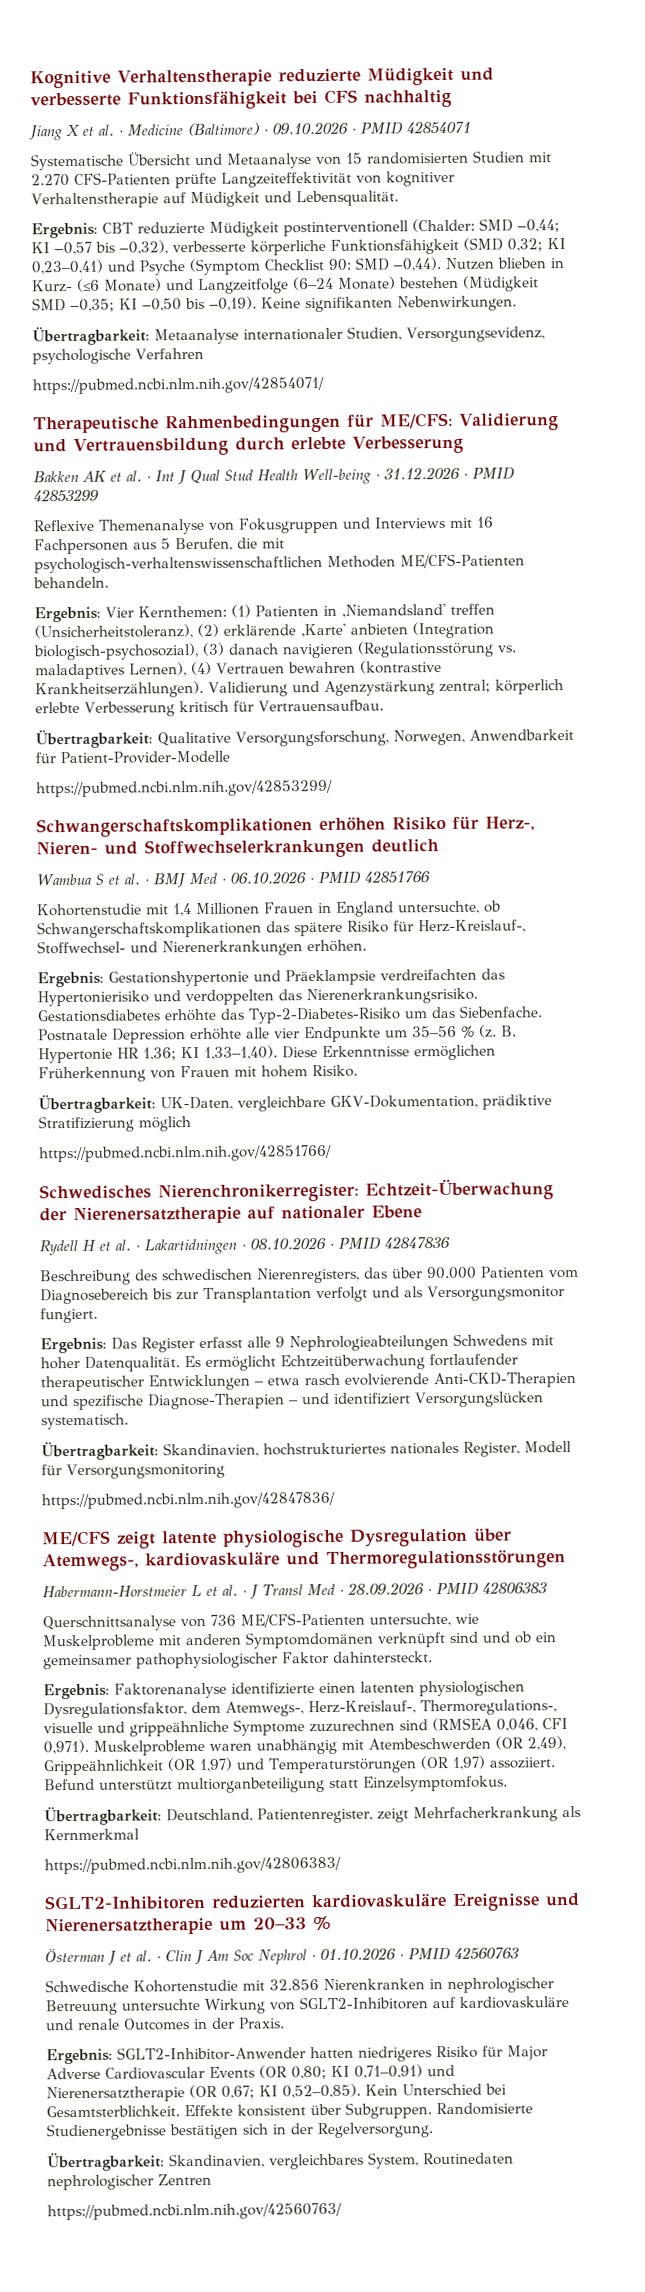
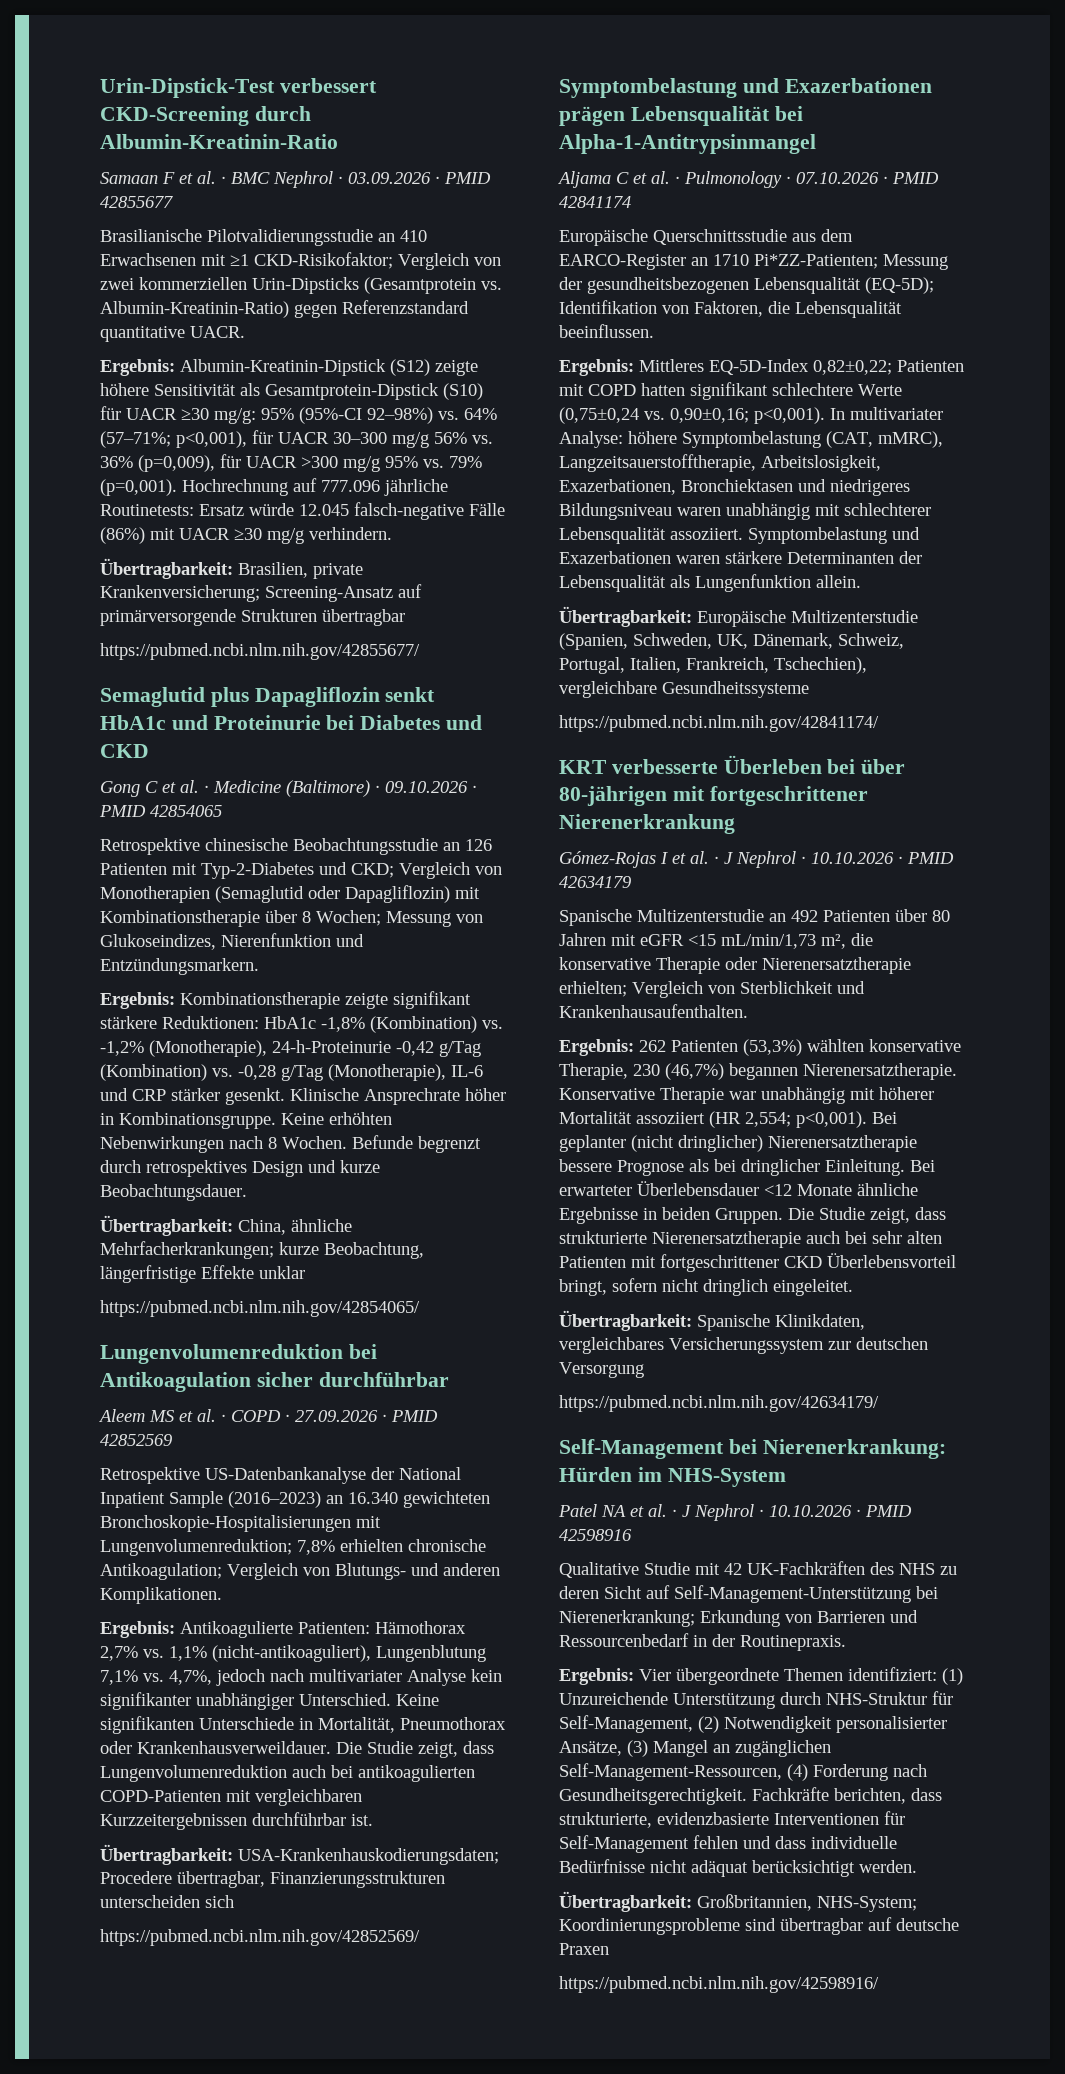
- Kognitive Verhaltenstherapie reduzierte Müdigkeit und verbesserte Funktionsfähigkeit bei CFS nachhaltig
- Jiang X et al. · Medicine (Baltimore) · 09.10.2026 · PMID 42854071
- Systematische Übersicht und Metaanalyse von 15 randomisierten Studien mit 2.270 CFS-Patienten prüfte Langzeiteffektivität von kognitiver Verhaltenstherapie auf Müdigkeit und Lebensqualität.
- Ergebnis: CBT reduzierte Müdigkeit postinterventionell (Chalder: SMD −0,44; KI −0,57 bis −0,32), verbesserte körperliche Funktionsfähigkeit (SMD 0,32; KI 0,23–0,41) und Psyche (Symptom Checklist 90: SMD −0,44). Nutzen blieben in Kurz- (≤6 Monate) und Langzeitfolge (6–24 Monate) bestehen (Müdigkeit SMD −0,35; KI −0,50 bis −0,19). Keine signifikanten Nebenwirkungen.
- Übertragbarkeit: Metaanalyse internationaler Studien, Versorgungsevidenz, psychologische Verfahren
- https://pubmed.ncbi.nlm.nih.gov/42854071/
- Therapeutische Rahmenbedingungen für ME/CFS: Validierung und Vertrauensbildung durch erlebte Verbesserung
- Bakken AK et al. · Int J Qual Stud Health Well-being · 31.12.2026 · PMID 42853299
- Reflexive Themenanalyse von Fokusgruppen und Interviews mit 16 Fachpersonen aus 5 Berufen, die mit psychologisch-verhaltenswissenschaftlichen Methoden ME/CFS-Patienten behandeln.
- Ergebnis: Vier Kernthemen: (1) Patienten in ‚Niemandsland' treffen (Unsicherheitstoleranz), (2) erklärende ‚Karte' anbieten (Integration biologisch-psychosozial), (3) danach navigieren (Regulationsstörung vs. maladaptives Lernen), (4) Vertrauen bewahren (kontrastive Krankheitserzählungen). Validierung und Agenzystärkung zentral; körperlich erlebte Verbesserung kritisch für Vertrauensaufbau.
- Übertragbarkeit: Qualitative Versorgungsforschung, Norwegen, Anwendbarkeit für Patient-Provider-Modelle
- https://pubmed.ncbi.nlm.nih.gov/42853299/
- Schwangerschaftskomplikationen erhöhen Risiko für Herz-, Nieren- und Stoffwechselerkrankungen deutlich
- Wambua S et al. · BMJ Med · 06.10.2026 · PMID 42851766
- Kohortenstudie mit 1,4 Millionen Frauen in England untersuchte, ob Schwangerschaftskomplikationen das spätere Risiko für Herz-Kreislauf-, Stoffwechsel- und Nierenerkrankungen erhöhen.
- Ergebnis: Gestationshypertonie und Präeklampsie verdreifachten das Hypertonierisiko und verdoppelten das Nierenerkrankungsrisiko. Gestationsdiabetes erhöhte das Typ-2-Diabetes-Risiko um das Siebenfache. Postnatale Depression erhöhte alle vier Endpunkte um 35–56 % (z. B. Hypertonie HR 1,36; KI 1,33–1,40). Diese Erkenntnisse ermöglichen Früherkennung von Frauen mit hohem Risiko.
- Übertragbarkeit: UK-Daten, vergleichbare GKV-Dokumentation, prädiktive Stratifizierung möglich
- https://pubmed.ncbi.nlm.nih.gov/42851766/
- Schwedisches Nierenchronikerregister: Echtzeit-Überwachung der Nierenersatztherapie auf nationaler Ebene
- Rydell H et al. · Lakartidningen · 08.10.2026 · PMID 42847836
- Beschreibung des schwedischen Nierenregisters, das über 90.000 Patienten vom Diagnosebereich bis zur Transplantation verfolgt und als Versorgungsmonitor fungiert.
- Ergebnis: Das Register erfasst alle 9 Nephrologieabteilungen Schwedens mit hoher Datenqualität. Es ermöglicht Echtzeitüberwachung fortlaufender therapeutischer Entwicklungen – etwa rasch evolvierende Anti-CKD-Therapien und spezifische Diagnose-Therapien – und identifiziert Versorgungslücken systematisch.
- Übertragbarkeit: Skandinavien, hochstrukturiertes nationales Register, Modell für Versorgungsmonitoring
- https://pubmed.ncbi.nlm.nih.gov/42847836/
- ME/CFS zeigt latente physiologische Dysregulation über Atemwegs-, kardiovaskuläre und Thermoregulationsstörungen
- Habermann-Horstmeier L et al. · J Transl Med · 28.09.2026 · PMID 42806383
- Querschnittsanalyse von 736 ME/CFS-Patienten untersuchte, wie Muskelprobleme mit anderen Symptomdomänen verknüpft sind und ob ein gemeinsamer pathophysiologischer Faktor dahintersteckt.
- Ergebnis: Faktorenanalyse identifizierte einen latenten physiologischen Dysregulationsfaktor, dem Atemwegs-, Herz-Kreislauf-, Thermoregulations-, visuelle und grippeähnliche Symptome zuzurechnen sind (RMSEA 0,046, CFI 0,971). Muskelprobleme waren unabhängig mit Atembeschwerden (OR 2,49), Grippeähnlichkeit (OR 1,97) und Temperaturstörungen (OR 1,97) assoziiert. Befund unterstützt multiorganbeteiligung statt Einzelsymptomfokus.
- Übertragbarkeit: Deutschland, Patientenregister, zeigt Mehrfacherkrankung als Kernmerkmal
- https://pubmed.ncbi.nlm.nih.gov/42806383/
- SGLT2-Inhibitoren reduzierten kardiovaskuläre Ereignisse und Nierenersatztherapie um 20–33 %
- Österman J et al. · Clin J Am Soc Nephrol · 01.10.2026 · PMID 42560763
- Schwedische Kohortenstudie mit 32.856 Nierenkranken in nephrologischer Betreuung untersuchte Wirkung von SGLT2-Inhibitoren auf kardiovaskuläre und renale Outcomes in der Praxis.
- Ergebnis: SGLT2-Inhibitor-Anwender hatten niedrigeres Risiko für Major Adverse Cardiovascular Events (OR 0,80; KI 0,71–0,91) und Nierenersatztherapie (OR 0,67; KI 0,52–0,85). Kein Unterschied bei Gesamtsterblichkeit. Effekte konsistent über Subgruppen. Randomisierte Studienergebnisse bestätigen sich in der Regelversorgung.
- Übertragbarkeit: Skandinavien, vergleichbares System, Routinedaten nephrologischer Zentren
- https://pubmed.ncbi.nlm.nih.gov/42560763/
+ Urin-Dipstick-Test verbessert CKD-Screening durch Albumin-Kreatinin-Ratio
+ Samaan F et al. · BMC Nephrol · 03.09.2026 · PMID 42855677
+ Brasilianische Pilotvalidierungsstudie an 410 Erwachsenen mit ≥1 CKD-Risikofaktor; Vergleich von zwei kommerziellen Urin-Dipsticks (Gesamtprotein vs. Albumin-Kreatinin-Ratio) gegen Referenzstandard quantitative UACR.
+ Ergebnis: Albumin-Kreatinin-Dipstick (S12) zeigte höhere Sensitivität als Gesamtprotein-Dipstick (S10) für UACR ≥30 mg/g: 95% (95%-CI 92–98%) vs. 64% (57–71%; p<0,001), für UACR 30–300 mg/g 56% vs. 36% (p=0,009), für UACR >300 mg/g 95% vs. 79% (p=0,001). Hochrechnung auf 777.096 jährliche Routinetests: Ersatz würde 12.045 falsch-negative Fälle (86%) mit UACR ≥30 mg/g verhindern.
+ Übertragbarkeit: Brasilien, private Krankenversicherung; Screening-Ansatz auf primärversorgende Strukturen übertragbar
+ https://pubmed.ncbi.nlm.nih.gov/42855677/
+ Semaglutid plus Dapagliflozin senkt HbA1c und Proteinurie bei Diabetes und CKD
+ Gong C et al. · Medicine (Baltimore) · 09.10.2026 · PMID 42854065
+ Retrospektive chinesische Beobachtungsstudie an 126 Patienten mit Typ-2-Diabetes und CKD; Vergleich von Monotherapien (Semaglutid oder Dapagliflozin) mit Kombinationstherapie über 8 Wochen; Messung von Glukoseindizes, Nierenfunktion und Entzündungsmarkern.
+ Ergebnis: Kombinationstherapie zeigte signifikant stärkere Reduktionen: HbA1c -1,8% (Kombination) vs. -1,2% (Monotherapie), 24-h-Proteinurie -0,42 g/Tag (Kombination) vs. -0,28 g/Tag (Monotherapie), IL-6 und CRP stärker gesenkt. Klinische Ansprechrate höher in Kombinationsgruppe. Keine erhöhten Nebenwirkungen nach 8 Wochen. Befunde begrenzt durch retrospektives Design und kurze Beobachtungsdauer.
+ Übertragbarkeit: China, ähnliche Mehrfacherkrankungen; kurze Beobachtung, längerfristige Effekte unklar
+ https://pubmed.ncbi.nlm.nih.gov/42854065/
+ Lungenvolumenreduktion bei Antikoagulation sicher durchführbar
+ Aleem MS et al. · COPD · 27.09.2026 · PMID 42852569
+ Retrospektive US-Datenbankanalyse der National Inpatient Sample (2016–2023) an 16.340 gewichteten Bronchoskopie-Hospitalisierungen mit Lungenvolumenreduktion; 7,8% erhielten chronische Antikoagulation; Vergleich von Blutungs- und anderen Komplikationen.
+ Ergebnis: Antikoagulierte Patienten: Hämothorax 2,7% vs. 1,1% (nicht-antikoaguliert), Lungenblutung 7,1% vs. 4,7%, jedoch nach multivariater Analyse kein signifikanter unabhängiger Unterschied. Keine signifikanten Unterschiede in Mortalität, Pneumothorax oder Krankenhausverweildauer. Die Studie zeigt, dass Lungenvolumenreduktion auch bei antikoagulierten COPD-Patienten mit vergleichbaren Kurzzeitergebnissen durchführbar ist.
+ Übertragbarkeit: USA-Krankenhauskodierungsdaten; Procedere übertragbar, Finanzierungsstrukturen unterscheiden sich
+ https://pubmed.ncbi.nlm.nih.gov/42852569/
+ Symptombelastung und Exazerbationen prägen Lebensqualität bei Alpha-1-Antitrypsinmangel
+ Aljama C et al. · Pulmonology · 07.10.2026 · PMID 42841174
+ Europäische Querschnittsstudie aus dem EARCO-Register an 1710 Pi*ZZ-Patienten; Messung der gesundheitsbezogenen Lebensqualität (EQ-5D); Identifikation von Faktoren, die Lebensqualität beeinflussen.
+ Ergebnis: Mittleres EQ-5D-Index 0,82±0,22; Patienten mit COPD hatten signifikant schlechtere Werte (0,75±0,24 vs. 0,90±0,16; p<0,001). In multivariater Analyse: höhere Symptombelastung (CAT, mMRC), Langzeitsauerstofftherapie, Arbeitslosigkeit, Exazerbationen, Bronchiektasen und niedrigeres Bildungsniveau waren unabhängig mit schlechterer Lebensqualität assoziiert. Symptombelastung und Exazerbationen waren stärkere Determinanten der Lebensqualität als Lungenfunktion allein.
+ Übertragbarkeit: Europäische Multizenterstudie (Spanien, Schweden, UK, Dänemark, Schweiz, Portugal, Italien, Frankreich, Tschechien), vergleichbare Gesundheitssysteme
+ https://pubmed.ncbi.nlm.nih.gov/42841174/
+ KRT verbesserte Überleben bei über 80-jährigen mit fortgeschrittener Nierenerkrankung
+ Gómez-Rojas I et al. · J Nephrol · 10.10.2026 · PMID 42634179
+ Spanische Multizenterstudie an 492 Patienten über 80 Jahren mit eGFR <15 mL/min/1,73 m², die konservative Therapie oder Nierenersatztherapie erhielten; Vergleich von Sterblichkeit und Krankenhausaufenthalten.
+ Ergebnis: 262 Patienten (53,3%) wählten konservative Therapie, 230 (46,7%) begannen Nierenersatztherapie. Konservative Therapie war unabhängig mit höherer Mortalität assoziiert (HR 2,554; p<0,001). Bei geplanter (nicht dringlicher) Nierenersatztherapie bessere Prognose als bei dringlicher Einleitung. Bei erwarteter Überlebensdauer <12 Monate ähnliche Ergebnisse in beiden Gruppen. Die Studie zeigt, dass strukturierte Nierenersatztherapie auch bei sehr alten Patienten mit fortgeschrittener CKD Überlebensvorteil bringt, sofern nicht dringlich eingeleitet.
+ Übertragbarkeit: Spanische Klinikdaten, vergleichbares Versicherungssystem zur deutschen Versorgung
+ https://pubmed.ncbi.nlm.nih.gov/42634179/
+ Self-Management bei Nierenerkrankung: Hürden im NHS-System
+ Patel NA et al. · J Nephrol · 10.10.2026 · PMID 42598916
+ Qualitative Studie mit 42 UK-Fachkräften des NHS zu deren Sicht auf Self-Management-Unterstützung bei Nierenerkrankung; Erkundung von Barrieren und Ressourcenbedarf in der Routinepraxis.
+ Ergebnis: Vier übergeordnete Themen identifiziert: (1) Unzureichende Unterstützung durch NHS-Struktur für Self-Management, (2) Notwendigkeit personalisierter Ansätze, (3) Mangel an zugänglichen Self-Management-Ressourcen, (4) Forderung nach Gesundheitsgerechtigkeit. Fachkräfte berichten, dass strukturierte, evidenzbasierte Interventionen für Self-Management fehlen und dass individuelle Bedürfnisse nicht adäquat berücksichtigt werden.
+ Übertragbarkeit: Großbritannien, NHS-System; Koordinierungsprobleme sind übertragbar auf deutsche Praxen
+ https://pubmed.ncbi.nlm.nih.gov/42598916/

